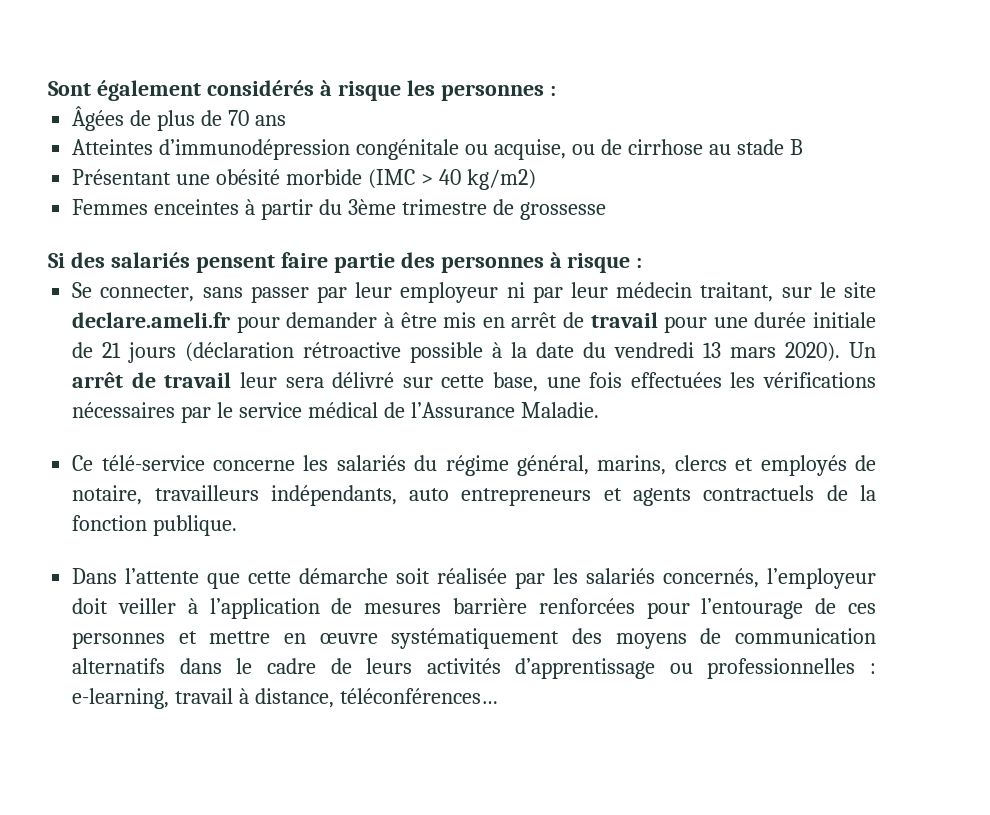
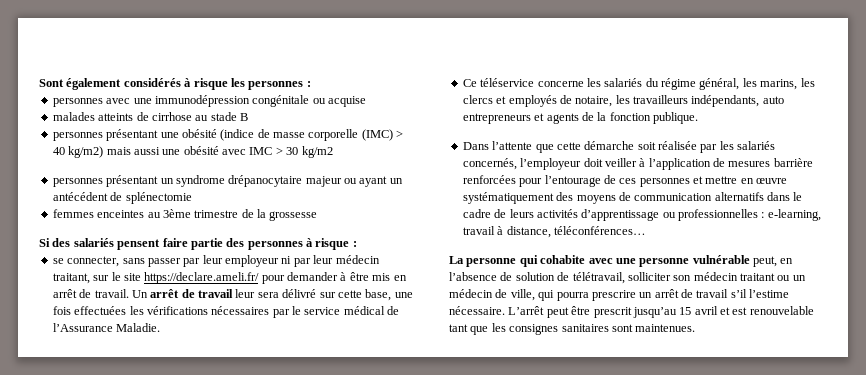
- Âgées de plus de 70 ans
- Atteintes d’immunodépression congénitale ou acquise, ou de cirrhose au stade B
+ personnes avec une immunodépression congénitale ou acquise
+ malades atteints de cirrhose au stade B
- Présentant une obésité morbide (IMC > 40 kg/m2)
- Femmes enceintes à partir du 3ème trimestre de grossesse
+ personnes présentant une obésité (indice de masse corporelle (IMC) > 40 kg/m2) mais aussi une obésité avec IMC > 30 kg/m2
+ personnes présentant un syndrome drépanocytaire majeur ou ayant un antécédent de splénectomie
+ femmes enceintes au 3ème trimestre de la grossesse
- Se connecter, sans passer par leur employeur ni par leur médecin traitant, sur le site declare.ameli.fr pour demander à être mis en arrêt de travail pour une durée initiale de 21 jours (déclaration rétroactive possible à la date du vendredi 13 mars 2020).
+ se connecter, sans passer par leur employeur ni par leur médecin traitant, sur le site https://declare.ameli.fr/ pour demander à être mis en arrêt de travail.
- Ce télé-service concerne les salariés du régime général, marins, clercs et employés de notaire, travailleurs indépendants, auto entrepreneurs et agents contractuels de la fonction publique.
+ Ce téléservice concerne les salariés du régime général, les marins, les clercs et employés de notaire, les travailleurs indépendants, auto entrepreneurs et agents de la fonction publique.
+ La personne qui cohabite avec une personne vulnérable peut, en l’absence de solution de télétravail, solliciter son médecin traitant ou un médecin de ville, qui pourra prescrire un arrêt de travail s’il l’estime nécessaire. L’arrêt peut être prescrit jusqu’au 15 avril et est renouvelable tant que les consignes sanitaires sont maintenues.

